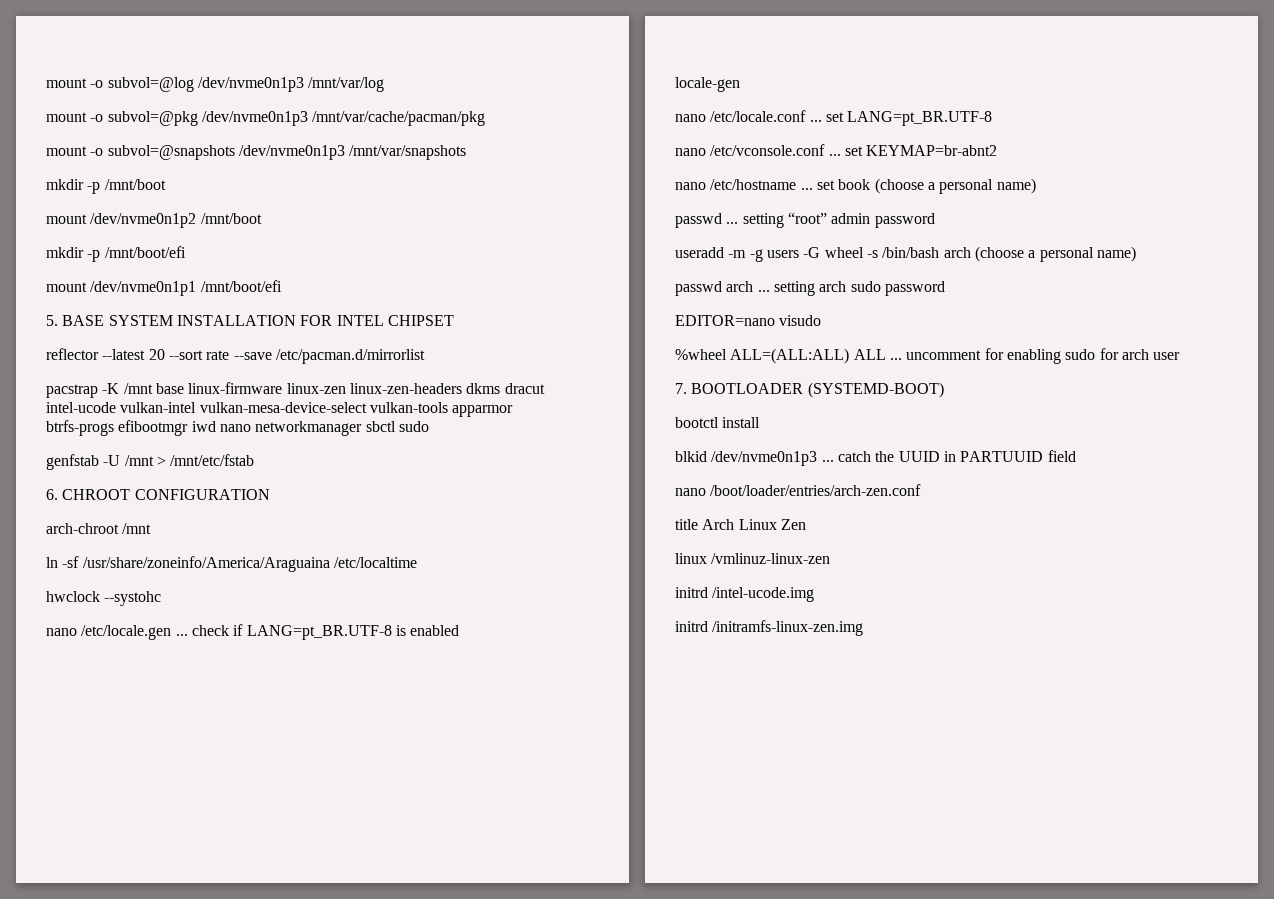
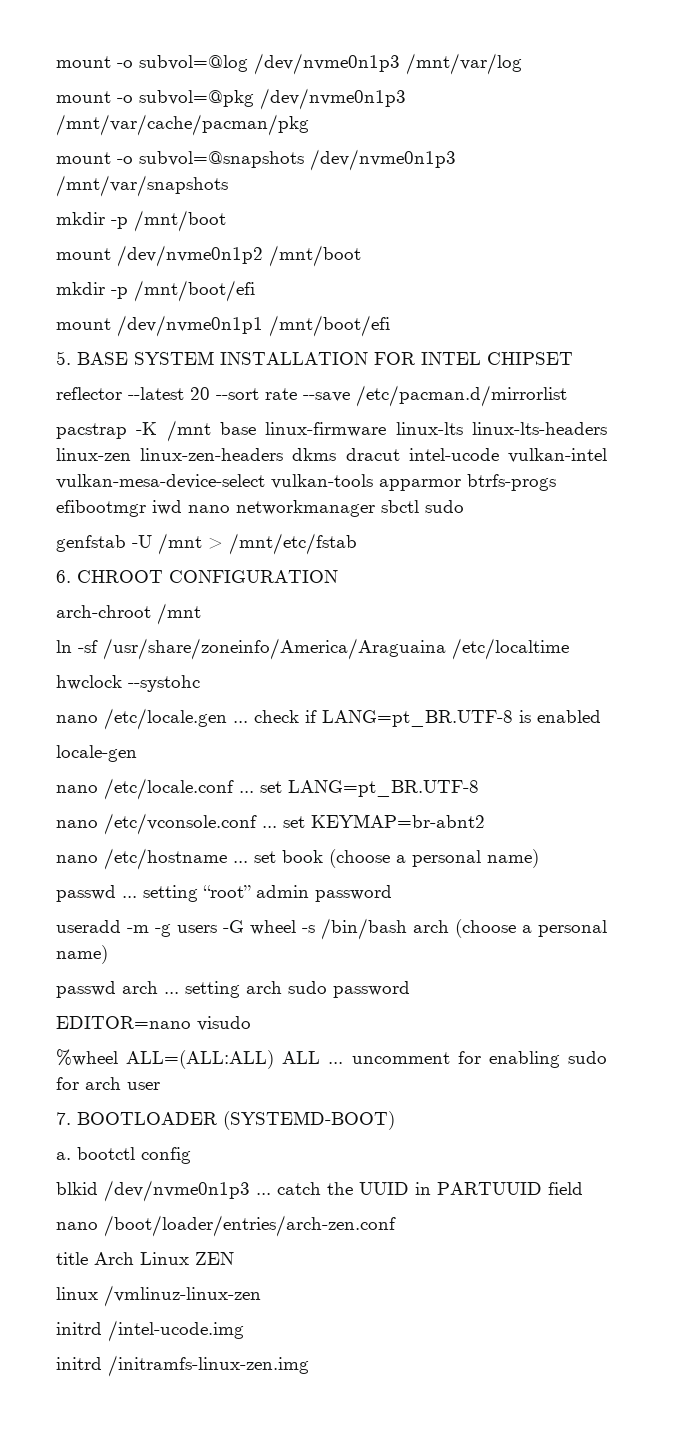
- pacstrap -K /mnt base linux-firmware linux-zen linux-zen-headers dkms dracut intel-ucode vulkan-intel vulkan-mesa-device-select vulkan-tools apparmor btrfs-progs efibootmgr iwd nano networkmanager sbctl sudo
+ pacstrap -K /mnt base linux-firmware linux-lts linux-lts-headers linux-zen linux-zen-headers dkms dracut intel-ucode vulkan-intel vulkan-mesa-device-select vulkan-tools apparmor btrfs-progs efibootmgr iwd nano networkmanager sbctl sudo
- bootctl install
+ a. bootctl config
- title Arch Linux Zen
+ title Arch Linux ZEN

